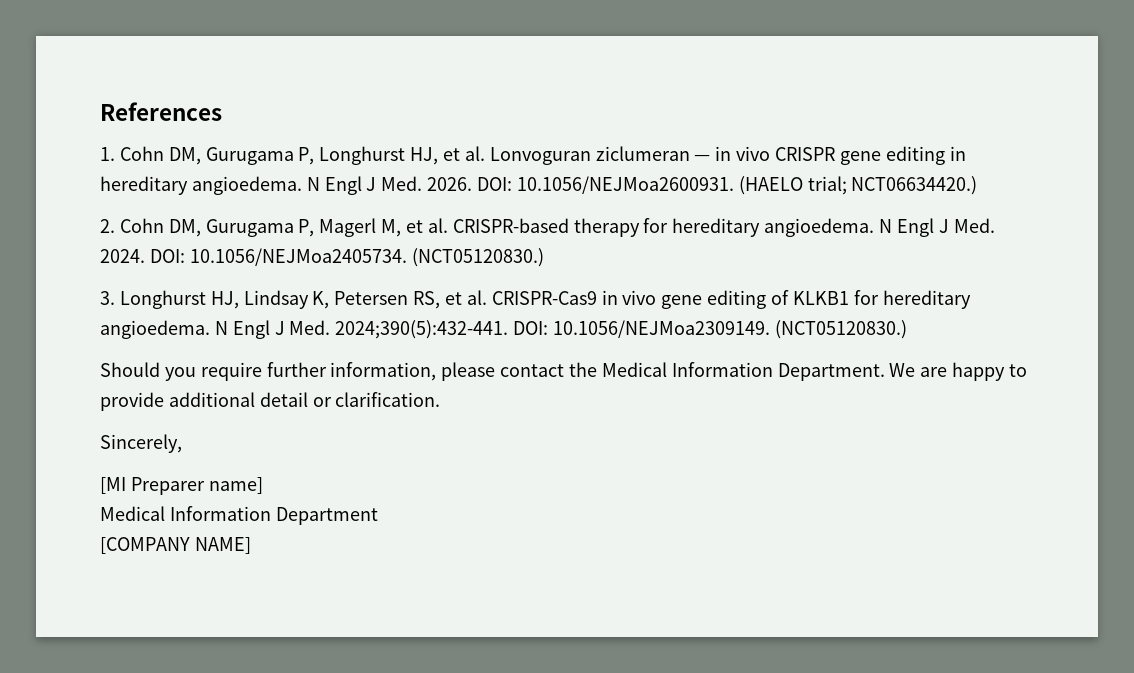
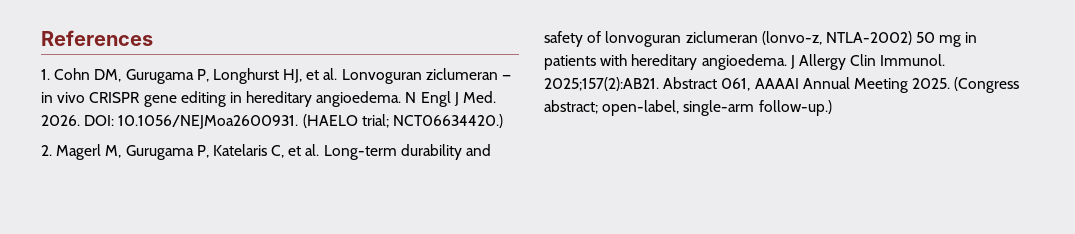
- 2. Cohn DM, Gurugama P, Magerl M, et al. CRISPR-based therapy for hereditary angioedema. N Engl J Med. 2024. DOI: 10.1056/NEJMoa2405734. (NCT05120830.)
- 3. Longhurst HJ, Lindsay K, Petersen RS, et al. CRISPR-Cas9 in vivo gene editing of KLKB1 for hereditary angioedema. N Engl J Med. 2024;390(5):432-441. DOI: 10.1056/NEJMoa2309149. (NCT05120830.)
- Should you require further information, please contact the Medical Information Department. We are happy to provide additional detail or clarification.
- Sincerely,
- [MI Preparer name]
- Medical Information Department
- [COMPANY NAME]
+ 2. Magerl M, Gurugama P, Katelaris C, et al. Long-term durability and safety of lonvoguran ziclumeran (lonvo-z, NTLA-2002) 50 mg in patients with hereditary angioedema. J Allergy Clin Immunol. 2025;157(2):AB21. Abstract 061, AAAAI Annual Meeting 2025. (Congress abstract; open-label, single-arm follow-up.)

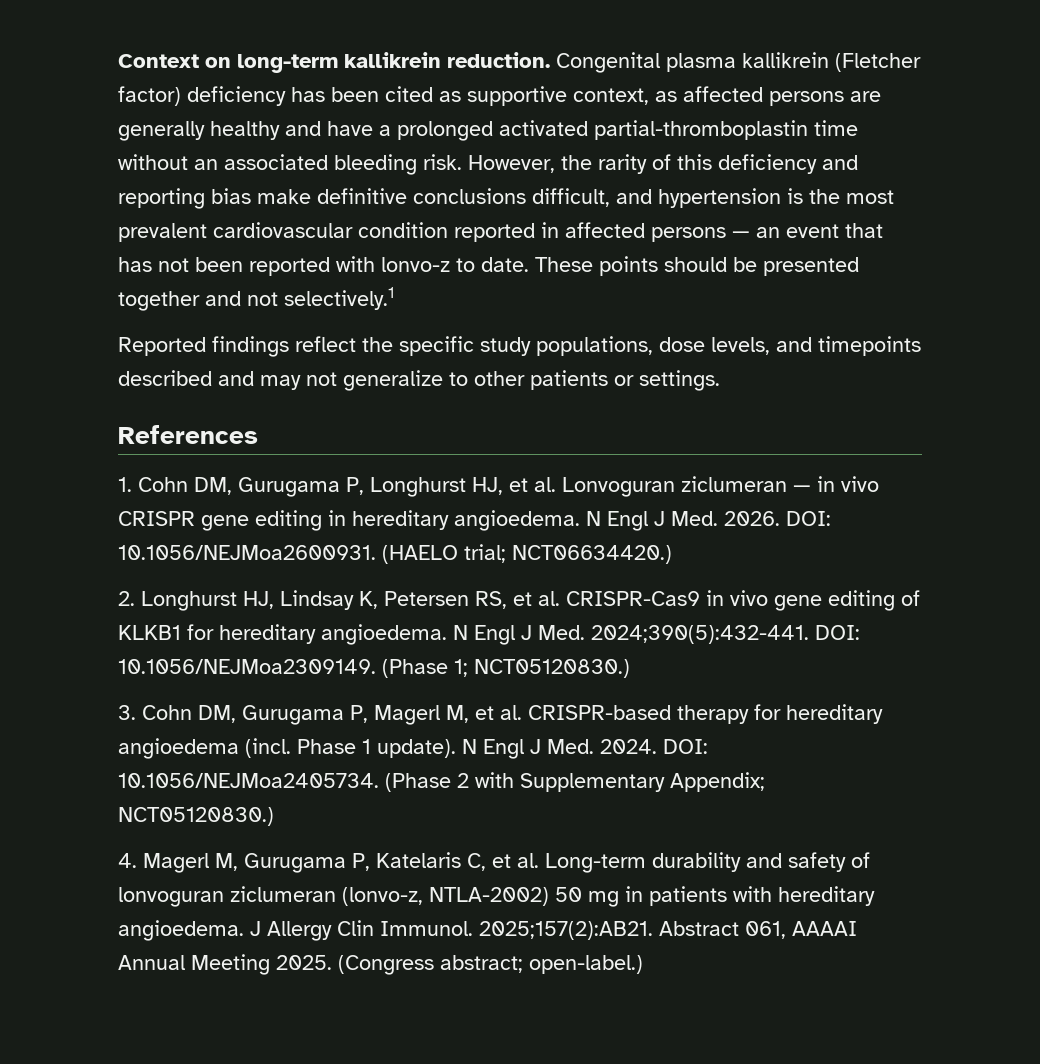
+ Context on long-term kallikrein reduction. Congenital plasma kallikrein (Fletcher factor) deficiency has been cited as supportive context, as affected persons are generally healthy and have a prolonged activated partial-thromboplastin time without an associated bleeding risk. However, the rarity of this deficiency and reporting bias make definitive conclusions difficult, and hypertension is the most prevalent cardiovascular condition reported in affected persons — an event that has not been reported with lonvo-z to date. These points should be presented together and not selectively.1
+ Reported findings reflect the specific study populations, dose levels, and timepoints described and may not generalize to other patients or settings.
- 2. Magerl M, Gurugama P, Katelaris C, et al. Long-term durability and safety of lonvoguran ziclumeran (lonvo-z, NTLA-2002) 50 mg in patients with hereditary angioedema.
+ 2. Longhurst HJ, Lindsay K, Petersen RS, et al. CRISPR-Cas9 in vivo gene editing of KLKB1 for hereditary angioedema. N Engl J Med. 2024;390(5):432-441. DOI: 10.1056/NEJMoa2309149. (Phase 1; NCT05120830.)
+ 3. Cohn DM, Gurugama P, Magerl M, et al. CRISPR-based therapy for hereditary angioedema (incl. Phase 1 update). N Engl J Med. 2024. DOI: 10.1056/NEJMoa2405734. (Phase 2 with Supplementary Appendix; NCT05120830.)
+ 4. Magerl M, Gurugama P, Katelaris C, et al. Long-term durability and safety of lonvoguran ziclumeran (lonvo-z, NTLA-2002) 50 mg in patients with hereditary angioedema.
- (Congress abstract; open-label, single-arm follow-up.)
+ (Congress abstract; open-label.)

